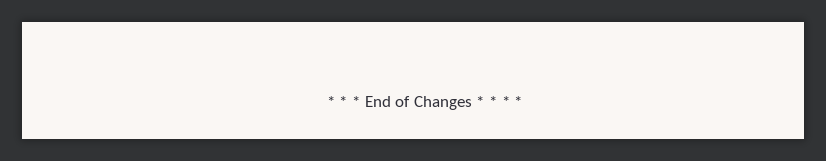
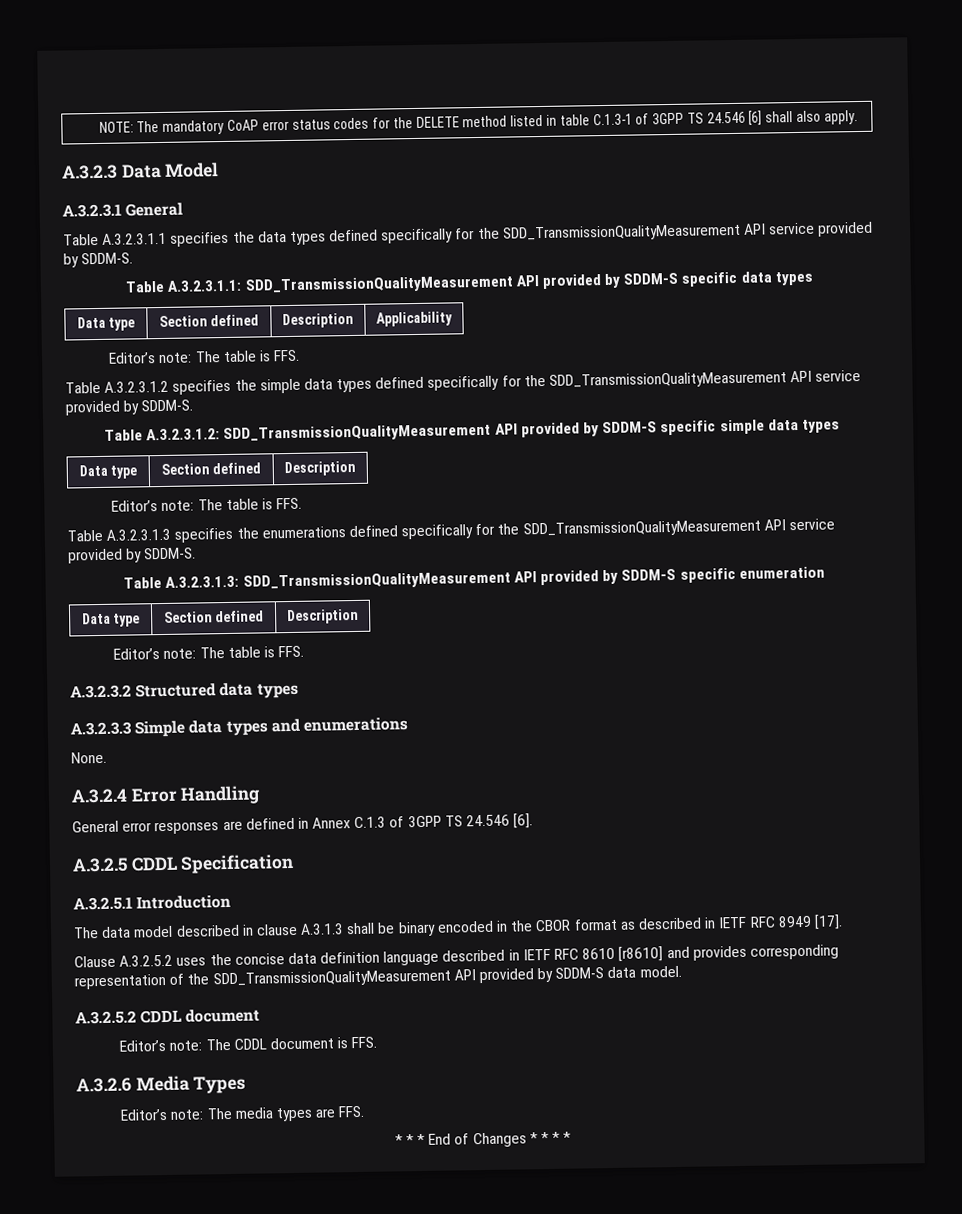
+ NOTE: The mandatory CoAP error status codes for the DELETE method listed in table C.1.3-1 of 3GPP TS 24.546 [6] shall also apply.
+ A.3.2.3 Data Model
+ A.3.2.3.1 General
+ Table A.3.2.3.1.1 specifies the data types defined specifically for the SDD_TransmissionQualityMeasurement API service provided by SDDM-S.
+ Table A.3.2.3.1.1: SDD_TransmissionQualityMeasurement API provided by SDDM-S specific data types
+ Data type | Section defined | Description | Applicability
+ Editor’s note: The table is FFS.
+ Table A.3.2.3.1.2 specifies the simple data types defined specifically for the SDD_TransmissionQualityMeasurement API service provided by SDDM-S.
+ Table A.3.2.3.1.2: SDD_TransmissionQualityMeasurement API provided by SDDM-S specific simple data types
+ Data type | Section defined | Description
+ Editor’s note: The table is FFS.
+ Table A.3.2.3.1.3 specifies the enumerations defined specifically for the SDD_TransmissionQualityMeasurement API service provided by SDDM-S.
+ Table A.3.2.3.1.3: SDD_TransmissionQualityMeasurement API provided by SDDM-S specific enumeration
+ Data type | Section defined | Description
+ Editor’s note: The table is FFS.
+ A.3.2.3.2 Structured data types
+ A.3.2.3.3 Simple data types and enumerations
+ None.
+ A.3.2.4 Error Handling
+ General error responses are defined in Annex C.1.3 of 3GPP TS 24.546 [6].
+ A.3.2.5 CDDL Specification
+ A.3.2.5.1 Introduction
+ The data model described in clause A.3.1.3 shall be binary encoded in the CBOR format as described in IETF RFC 8949 [17].
+ Clause A.3.2.5.2 uses the concise data definition language described in IETF RFC 8610 [r8610] and provides corresponding representation of the SDD_TransmissionQualityMeasurement API provided by SDDM-S data model.
+ A.3.2.5.2 CDDL document
+ Editor’s note: The CDDL document is FFS.
+ A.3.2.6 Media Types
+ Editor’s note: The media types are FFS.

